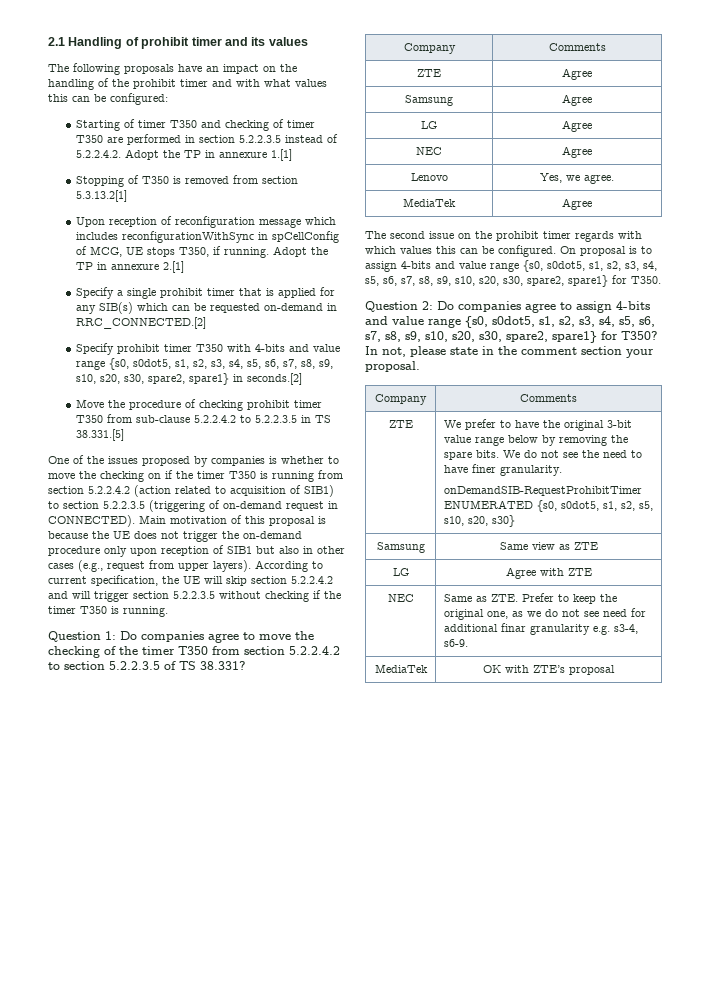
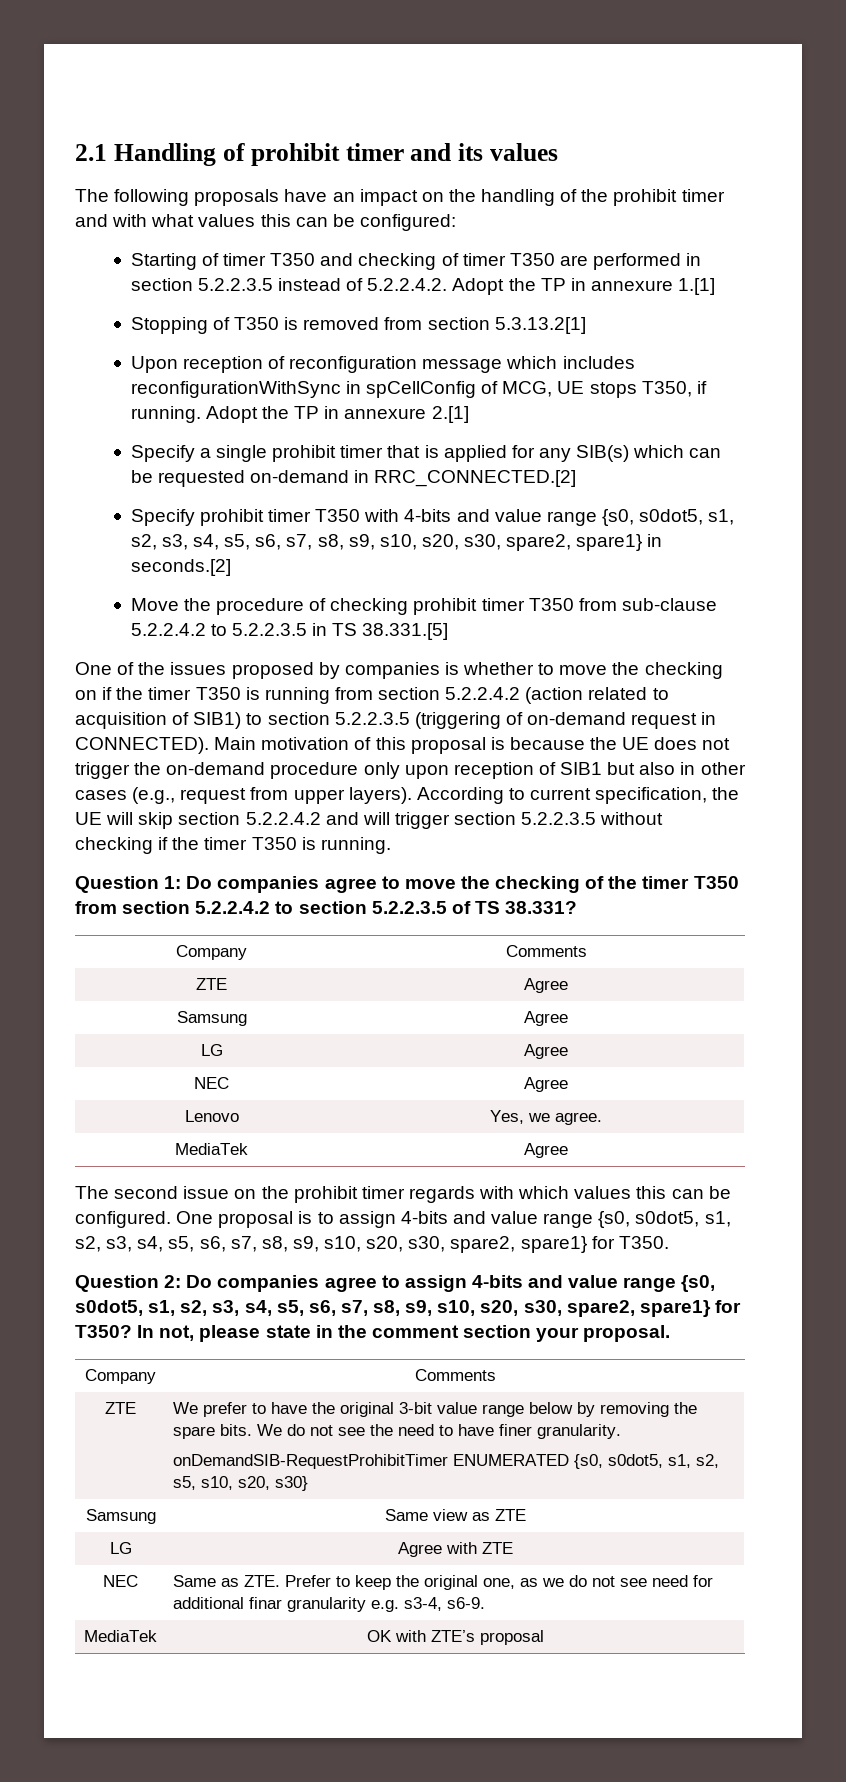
- On proposal is to assign 4-bits and value range {s0, s0dot5, s1, s2, s3, s4, s5, s6, s7, s8, s9, s10, s20, s30, spare2, spare1} for T350.
+ One proposal is to assign 4-bits and value range {s0, s0dot5, s1, s2, s3, s4, s5, s6, s7, s8, s9, s10, s20, s30, spare2, spare1} for T350.

